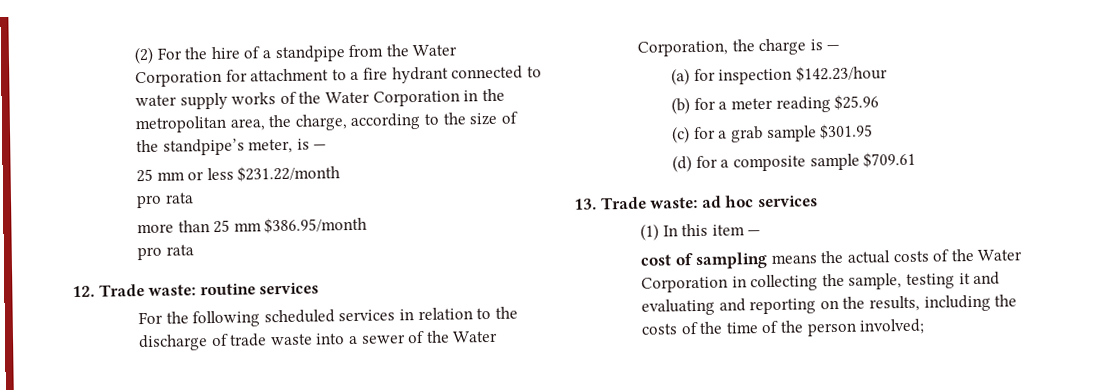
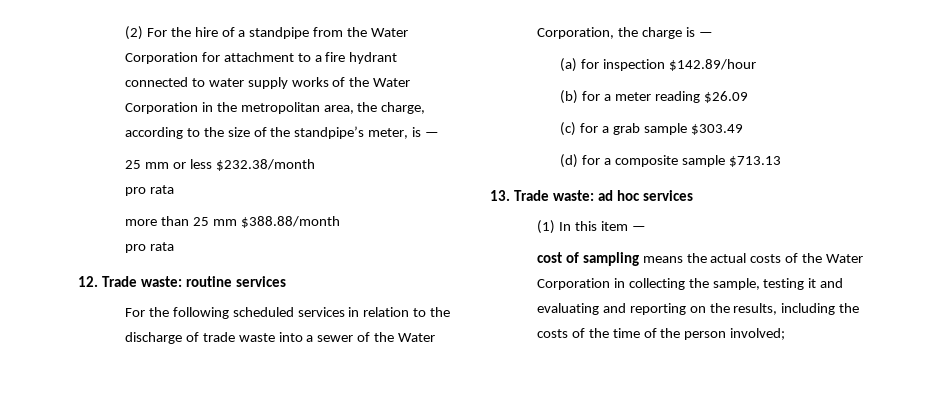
- 25 mm or less $231.22/month
+ 25 mm or less $232.38/month
- more than 25 mm $386.95/month
+ more than 25 mm $388.88/month
- (a) for inspection $142.23/hour
+ (a) for inspection $142.89/hour
- (b) for a meter reading $25.96
+ (b) for a meter reading $26.09
- (c) for a grab sample $301.95
+ (c) for a grab sample $303.49
- (d) for a composite sample $709.61
+ (d) for a composite sample $713.13

